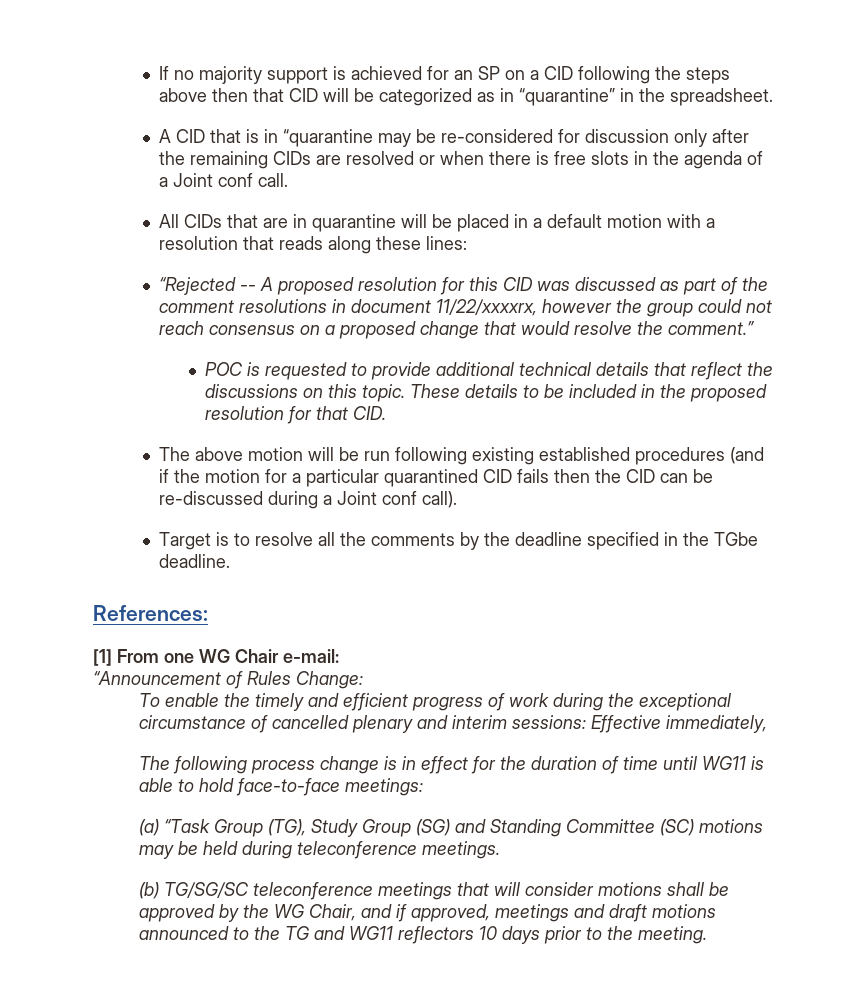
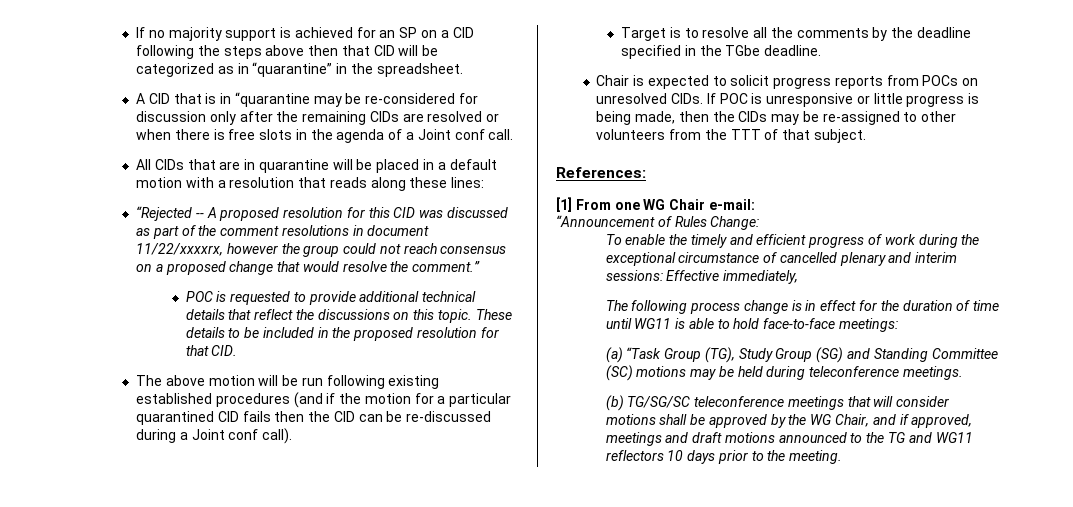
+ Chair is expected to solicit progress reports from POCs on unresolved CIDs. If POC is unresponsive or little progress is being made, then the CIDs may be re-assigned to other volunteers from the TTT of that subject.

